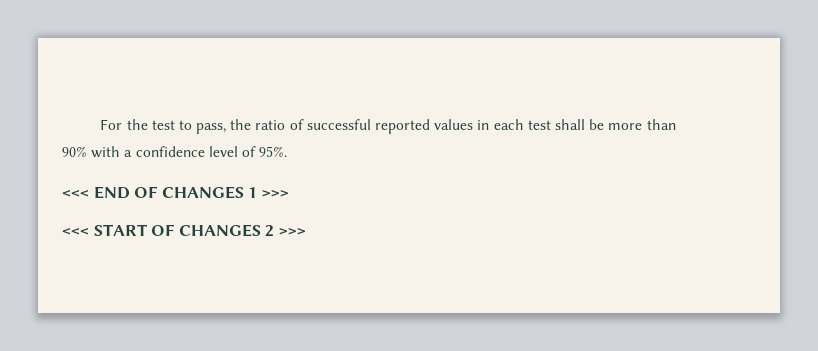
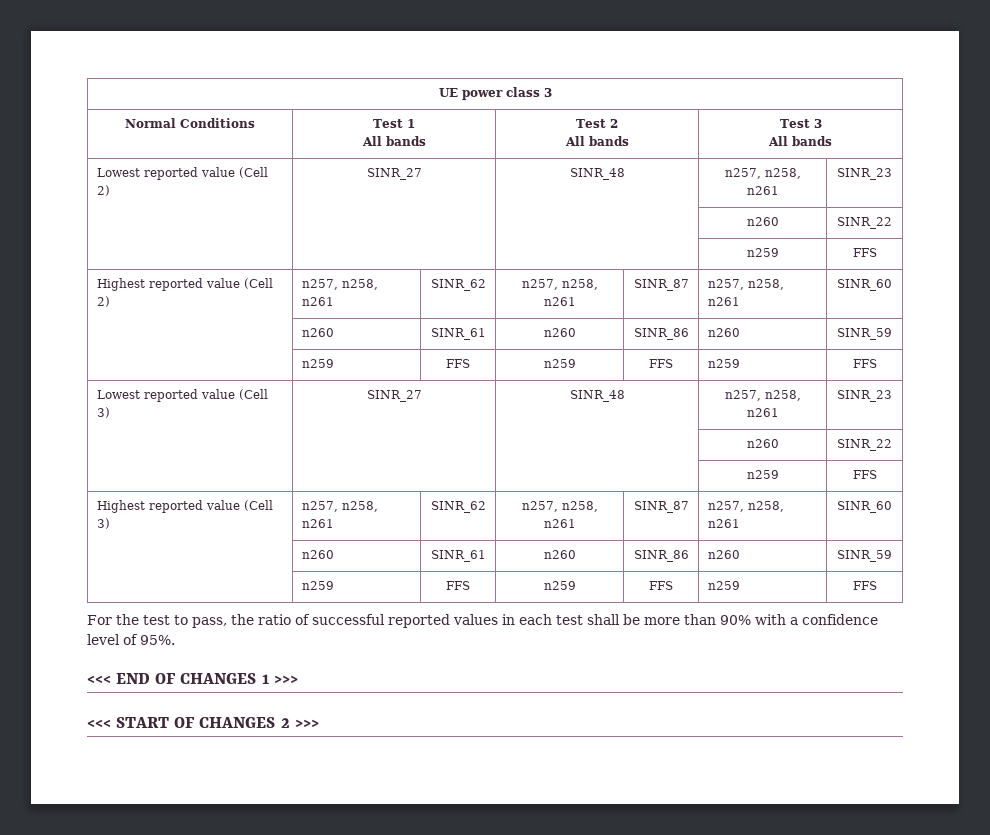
+ UE power class 3
+ Normal Conditions | Test 1
+ All bands | Test 2
+ All bands | Test 3
+ All bands
+ Lowest reported value (Cell 2) | SINR_27 | SINR_48 | n257, n258, n261 | SINR_23
+ | | | n260 | SINR_22
+ | | | n259 | FFS
+ Highest reported value (Cell 2) | n257, n258, n261 | SINR_62 | n257, n258, n261 | SINR_87 | n257, n258, n261 | SINR_60
+ | n260 | SINR_61 | n260 | SINR_86 | n260 | SINR_59
+ | n259 | FFS | n259 | FFS | n259 | FFS
+ Lowest reported value (Cell 3) | SINR_27 | SINR_48 | n257, n258, n261 | SINR_23
+ | | | n260 | SINR_22
+ | | | n259 | FFS
+ Highest reported value (Cell 3) | n257, n258, n261 | SINR_62 | n257, n258, n261 | SINR_87 | n257, n258, n261 | SINR_60
+ | n260 | SINR_61 | n260 | SINR_86 | n260 | SINR_59
+ | n259 | FFS | n259 | FFS | n259 | FFS

